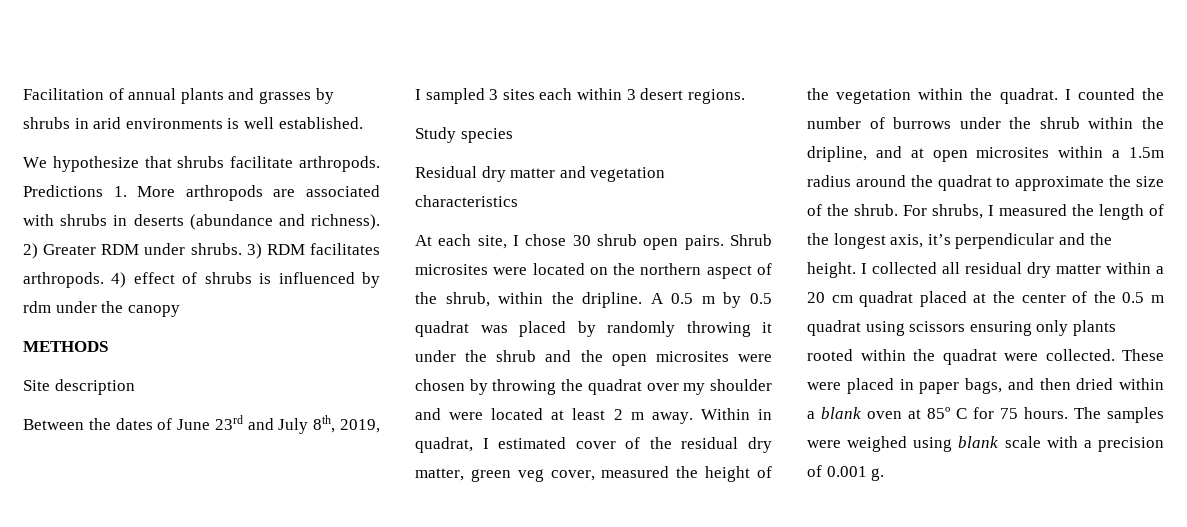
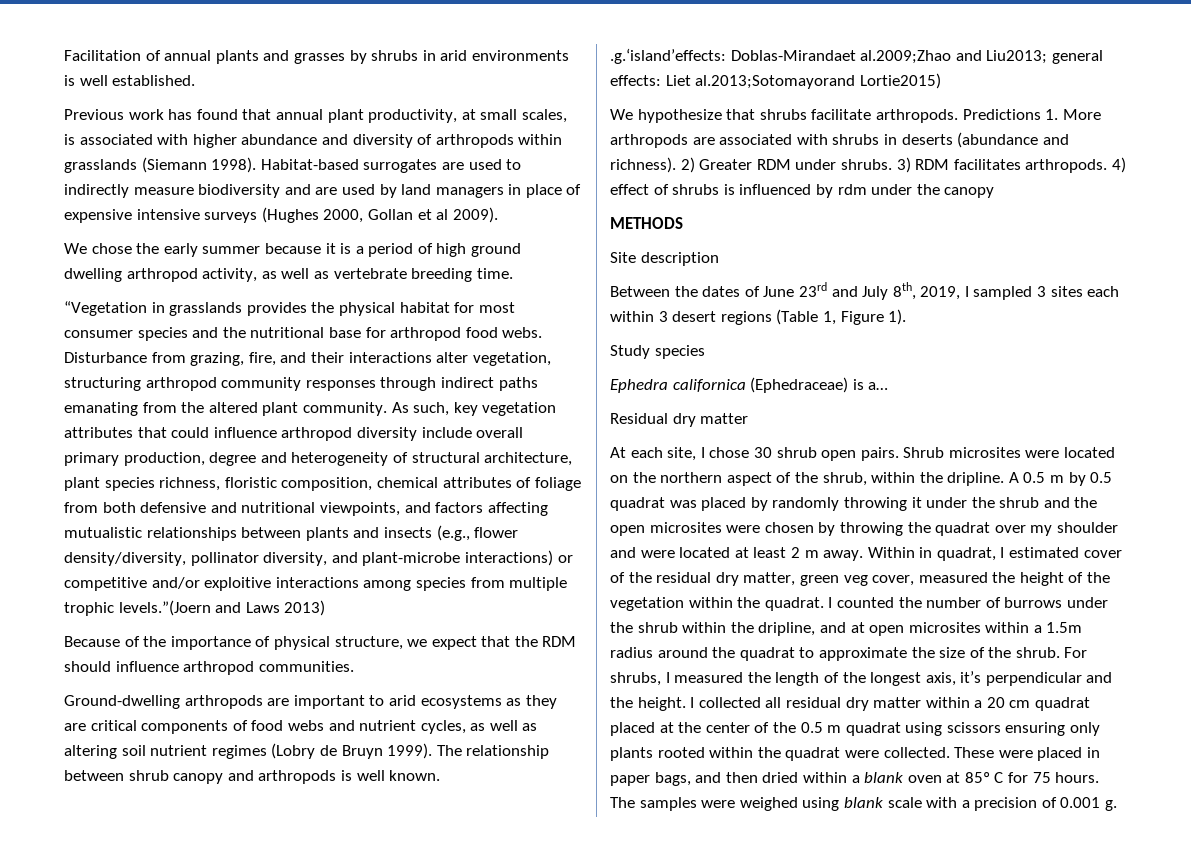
+ Previous work has found that annual plant productivity, at small scales, is associated with higher abundance and diversity of arthropods within grasslands (Siemann 1998). Habitat-based surrogates are used to indirectly measure biodiversity and are used by land managers in place of expensive intensive surveys (Hughes 2000, Gollan et al 2009).
+ We chose the early summer because it is a period of high ground dwelling arthropod activity, as well as vertebrate breeding time.
+ “Vegetation in grasslands provides the physical habitat for most consumer species and the nutritional base for arthropod food webs. Disturbance from grazing, fire, and their interactions alter vegetation, structuring arthropod community responses through indirect paths emanating from the altered plant community. As such, key vegetation attributes that could influence arthropod diversity include overall primary production, degree and heterogeneity of structural architecture, plant species richness, floristic composition, chemical attributes of foliage from both defensive and nutritional viewpoints, and factors affecting mutualistic relationships between plants and insects (e.g., flower density/diversity, pollinator diversity, and plant-microbe interactions) or competitive and/or exploitive interactions among species from multiple trophic levels.”(Joern and Laws 2013)
+ Because of the importance of physical structure, we expect that the RDM should influence arthropod communities.
+ Ground-dwelling arthropods are important to arid ecosystems as they are critical components of food webs and nutrient cycles, as well as altering soil nutrient regimes (Lobry de Bruyn 1999). The relationship between shrub canopy and arthropods is well known.
+ .g.‘island’effects: Doblas-Mirandaet al.2009;Zhao and Liu2013; general effects: Liet al.2013;Sotomayorand Lortie2015)
- Between the dates of June 23rd and July 8th, 2019, I sampled 3 sites each within 3 desert regions.
+ Between the dates of June 23rd and July 8th, 2019, I sampled 3 sites each within 3 desert regions (Table 1, Figure 1).
  Study species
+ Ephedra californica (Ephedraceae) is a…
- Residual dry matter and vegetation characteristics
+ Residual dry matter

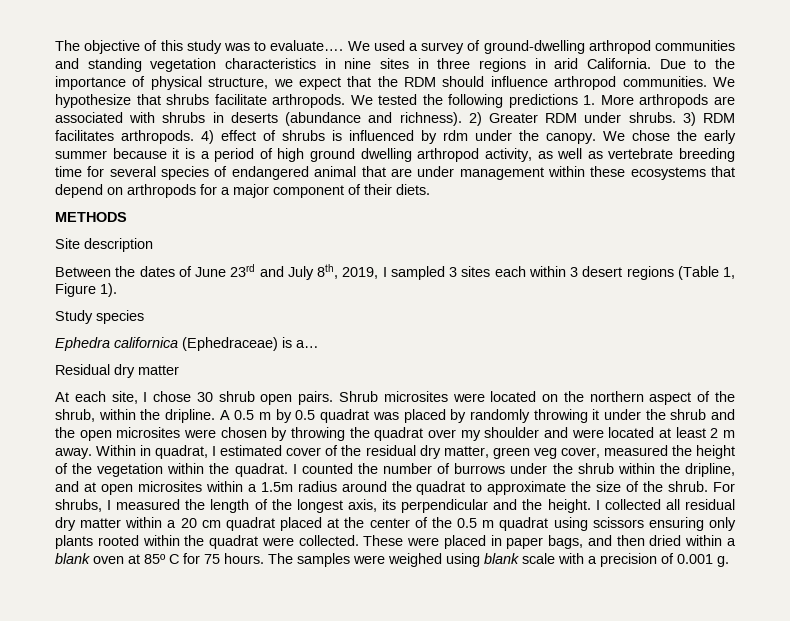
- Facilitation of annual plants and grasses by shrubs in arid environments is well established.
- Previous work has found that annual plant productivity, at small scales, is associated with higher abundance and diversity of arthropods within grasslands (Siemann 1998). Habitat-based surrogates are used to indirectly measure biodiversity and are used by land managers in place of expensive intensive surveys (Hughes 2000, Gollan et al 2009).
- We chose the early summer because it is a period of high ground dwelling arthropod activity, as well as vertebrate breeding time.
- “Vegetation in grasslands provides the physical habitat for most consumer species and the nutritional base for arthropod food webs. Disturbance from grazing, fire, and their interactions alter vegetation, structuring arthropod community responses through indirect paths emanating from the altered plant community. As such, key vegetation attributes that could influence arthropod diversity include overall primary production, degree and heterogeneity of structural architecture, plant species richness, floristic composition, chemical attributes of foliage from both defensive and nutritional viewpoints, and factors affecting mutualistic relationships between plants and insects (e.g., flower density/diversity, pollinator diversity, and plant-microbe interactions) or competitive and/or exploitive interactions among species from multiple trophic levels.”(Joern and Laws 2013)
- Because of the importance of physical structure, we expect that the RDM should influence arthropod communities.
- Ground-dwelling arthropods are important to arid ecosystems as they are critical components of food webs and nutrient cycles, as well as altering soil nutrient regimes (Lobry de Bruyn 1999). The relationship between shrub canopy and arthropods is well known.
- .g.‘island’effects: Doblas-Mirandaet al.2009;Zhao and Liu2013; general effects: Liet al.2013;Sotomayorand Lortie2015)
- We hypothesize that shrubs facilitate arthropods.
+ The objective of this study was to evaluate…. We used a survey of ground-dwelling arthropod communities and standing vegetation characteristics in nine sites in three regions in arid California. Due to the importance of physical structure, we expect that the RDM should influence arthropod communities. We hypothesize that shrubs facilitate arthropods.
- Predictions 1. More arthropods are associated with shrubs in deserts (abundance and richness).
+ We tested the following predictions 1. More arthropods are associated with shrubs in deserts (abundance and richness).
- 4) effect of shrubs is influenced by rdm under the canopy
+ 4) effect of shrubs is influenced by rdm under the canopy. We chose the early summer because it is a period of high ground dwelling arthropod activity, as well as vertebrate breeding time for several species of endangered animal that are under management within these ecosystems that depend on arthropods for a major component of their diets.
- For shrubs, I measured the length of the longest axis, it’s perpendicular and the height.
+ For shrubs, I measured the length of the longest axis, its perpendicular and the height.

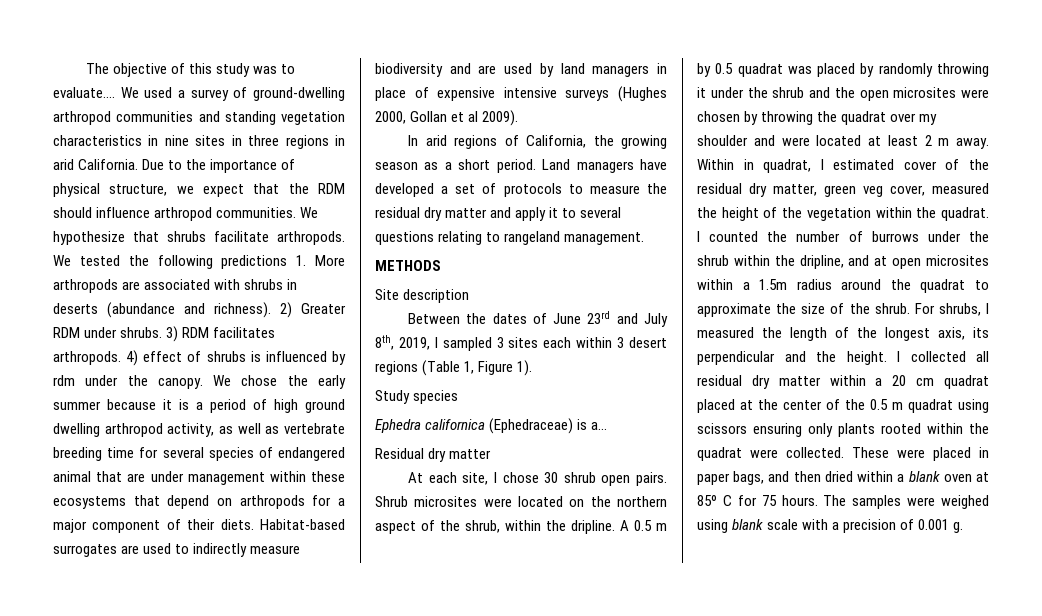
+ Habitat-based surrogates are used to indirectly measure biodiversity and are used by land managers in place of expensive intensive surveys (Hughes 2000, Gollan et al 2009).
+ In arid regions of California, the growing season as a short period. Land managers have developed a set of protocols to measure the residual dry matter and apply it to several questions relating to rangeland management.

